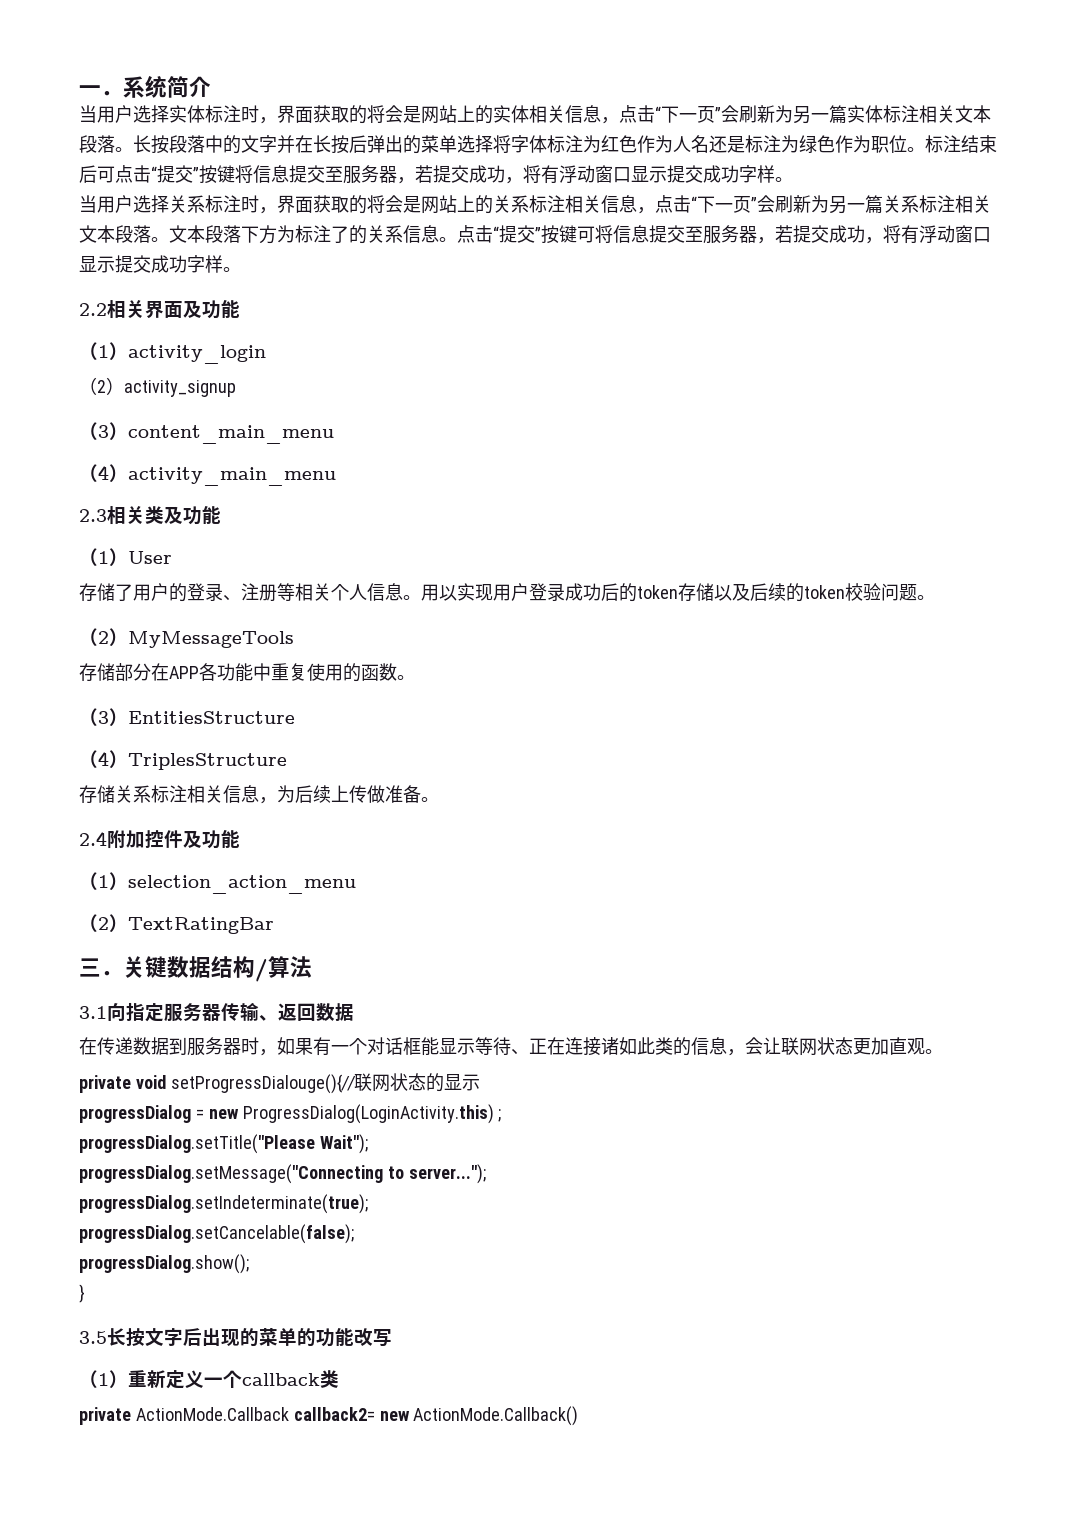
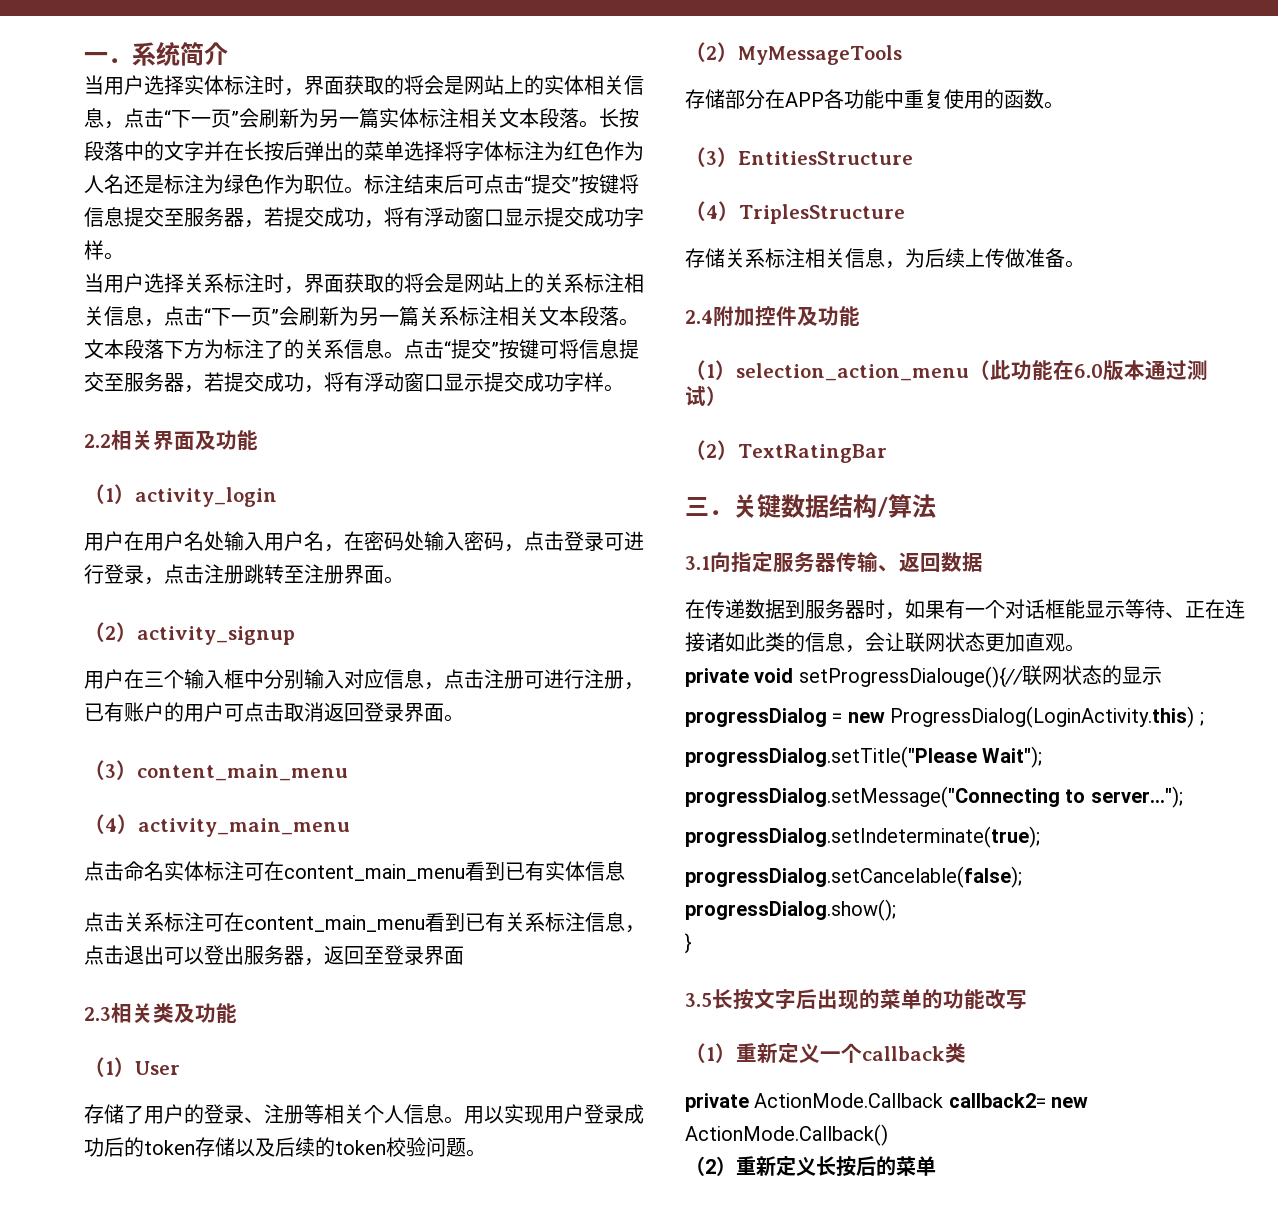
+ 用户在用户名处输入用户名，在密码处输入密码，点击登录可进行登录，点击注册跳转至注册界面。
  （2）activity_signup
+ 用户在三个输入框中分别输入对应信息，点击注册可进行注册，已有账户的用户可点击取消返回登录界面。
+ 点击命名实体标注可在content_main_menu看到已有实体信息
+ 点击关系标注可在content_main_menu看到已有关系标注信息，点击退出可以登出服务器，返回至登录界面
- （1）selection_action_menu
+ （1）selection_action_menu（此功能在6.0版本通过测试）
+ （2）重新定义长按后的菜单

